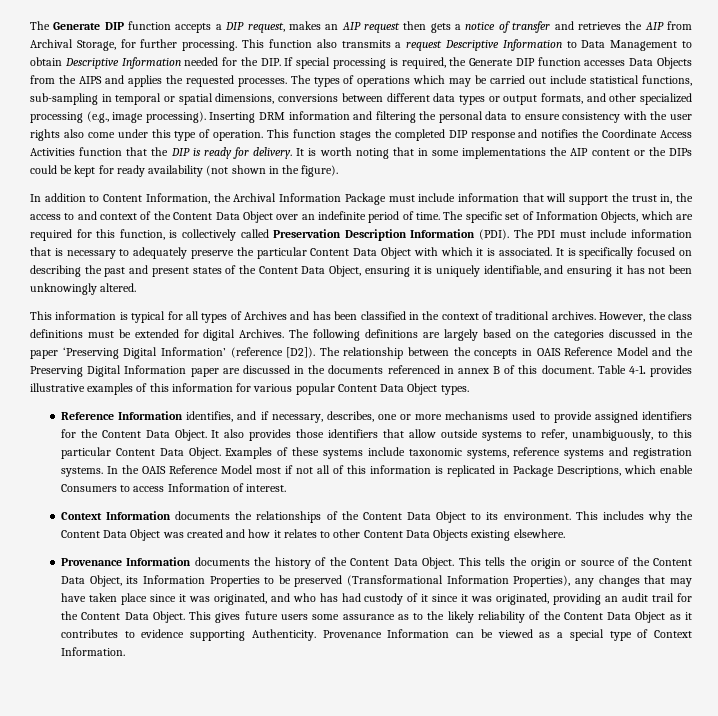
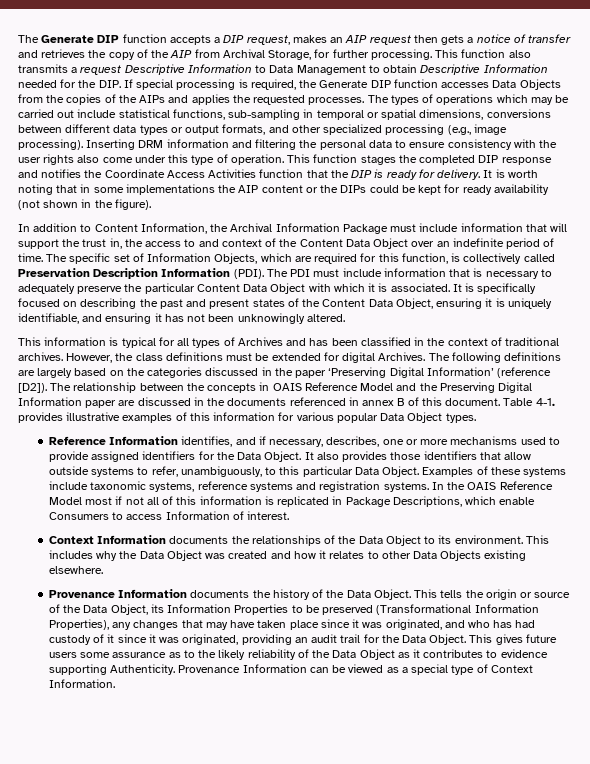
- The Generate DIP function accepts a DIP request, makes an AIP request then gets a notice of transfer and retrieves the AIP from Archival Storage, for further processing.
+ The Generate DIP function accepts a DIP request, makes an AIP request then gets a notice of transfer and retrieves the copy of the AIP from Archival Storage, for further processing.
- This function also transmits a request Descriptive Information to Data Management to obtain Descriptive Information needed for the DIP. If special processing is required, the Generate DIP function accesses Data Objects from the AIPS and applies the requested processes.
+ This function also transmits a request Descriptive Information to Data Management to obtain Descriptive Information needed for the DIP. If special processing is required, the Generate DIP function accesses Data Objects from the copies of the AIPs and applies the requested processes.
- Table 4-1. provides illustrative examples of this information for various popular Content Data Object types.
+ Table 4-1. provides illustrative examples of this information for various popular Data Object types.
- Reference Information identifies, and if necessary, describes, one or more mechanisms used to provide assigned identifiers for the Content Data Object.
+ Reference Information identifies, and if necessary, describes, one or more mechanisms used to provide assigned identifiers for the Data Object.
- It also provides those identifiers that allow outside systems to refer, unambiguously, to this particular Content Data Object.
+ It also provides those identifiers that allow outside systems to refer, unambiguously, to this particular Data Object.
- Context Information documents the relationships of the Content Data Object to its environment.
+ Context Information documents the relationships of the Data Object to its environment.
- This includes why the Content Data Object was created and how it relates to other Content Data Objects existing elsewhere.
+ This includes why the Data Object was created and how it relates to other Data Objects existing elsewhere.
- Provenance Information documents the history of the Content Data Object.
+ Provenance Information documents the history of the Data Object.
- This tells the origin or source of the Content Data Object, its Information Properties to be preserved (Transformational Information Properties), any changes that may have taken place since it was originated, and who has had custody of it since it was originated, providing an audit trail for the Content Data Object.
+ This tells the origin or source of the Data Object, its Information Properties to be preserved (Transformational Information Properties), any changes that may have taken place since it was originated, and who has had custody of it since it was originated, providing an audit trail for the Data Object.
- This gives future users some assurance as to the likely reliability of the Content Data Object as it contributes to evidence supporting Authenticity.
+ This gives future users some assurance as to the likely reliability of the Data Object as it contributes to evidence supporting Authenticity.

